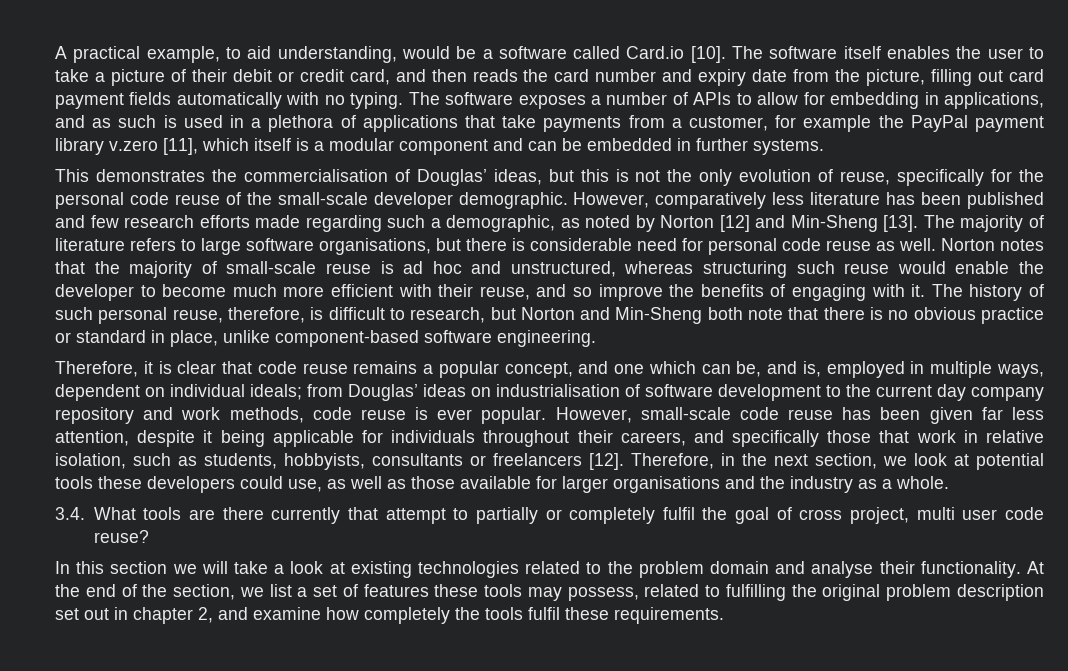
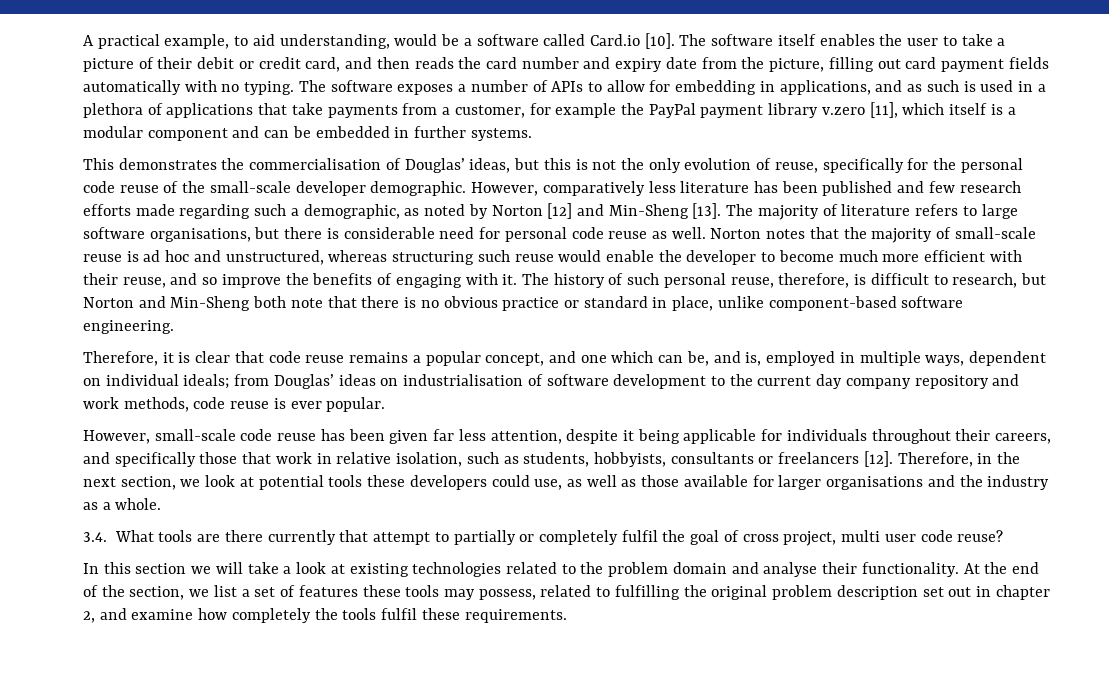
- from Douglas’ ideas on industrialisation of software development to the current day company repository and work methods, code reuse is ever popular. However, small-scale code reuse has been given far less attention, despite it being applicable for individuals throughout their careers, and specifically those that work in relative isolation, such as students, hobbyists, consultants or freelancers [12].
+ from Douglas’ ideas on industrialisation of software development to the current day company repository and work methods, code reuse is ever popular.
+ However, small-scale code reuse has been given far less attention, despite it being applicable for individuals throughout their careers, and specifically those that work in relative isolation, such as students, hobbyists, consultants or freelancers [12].

